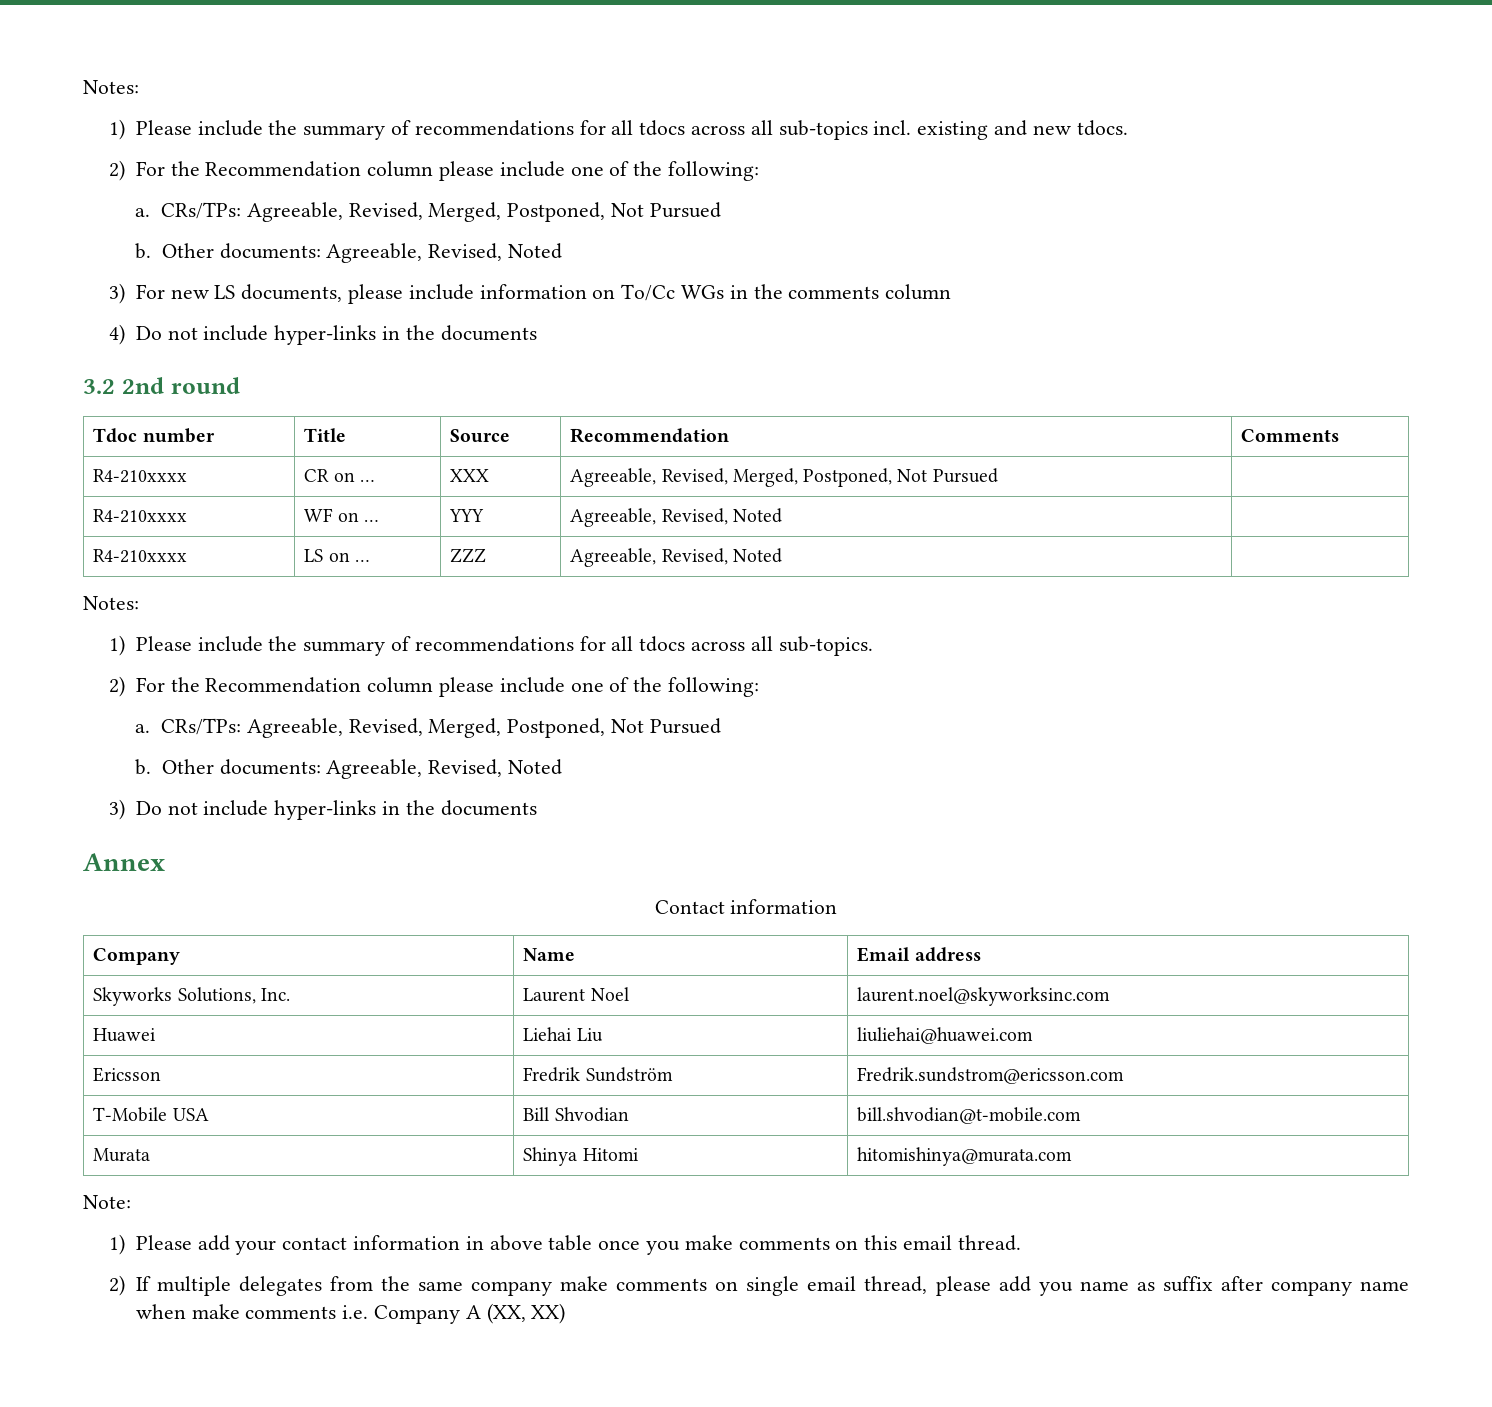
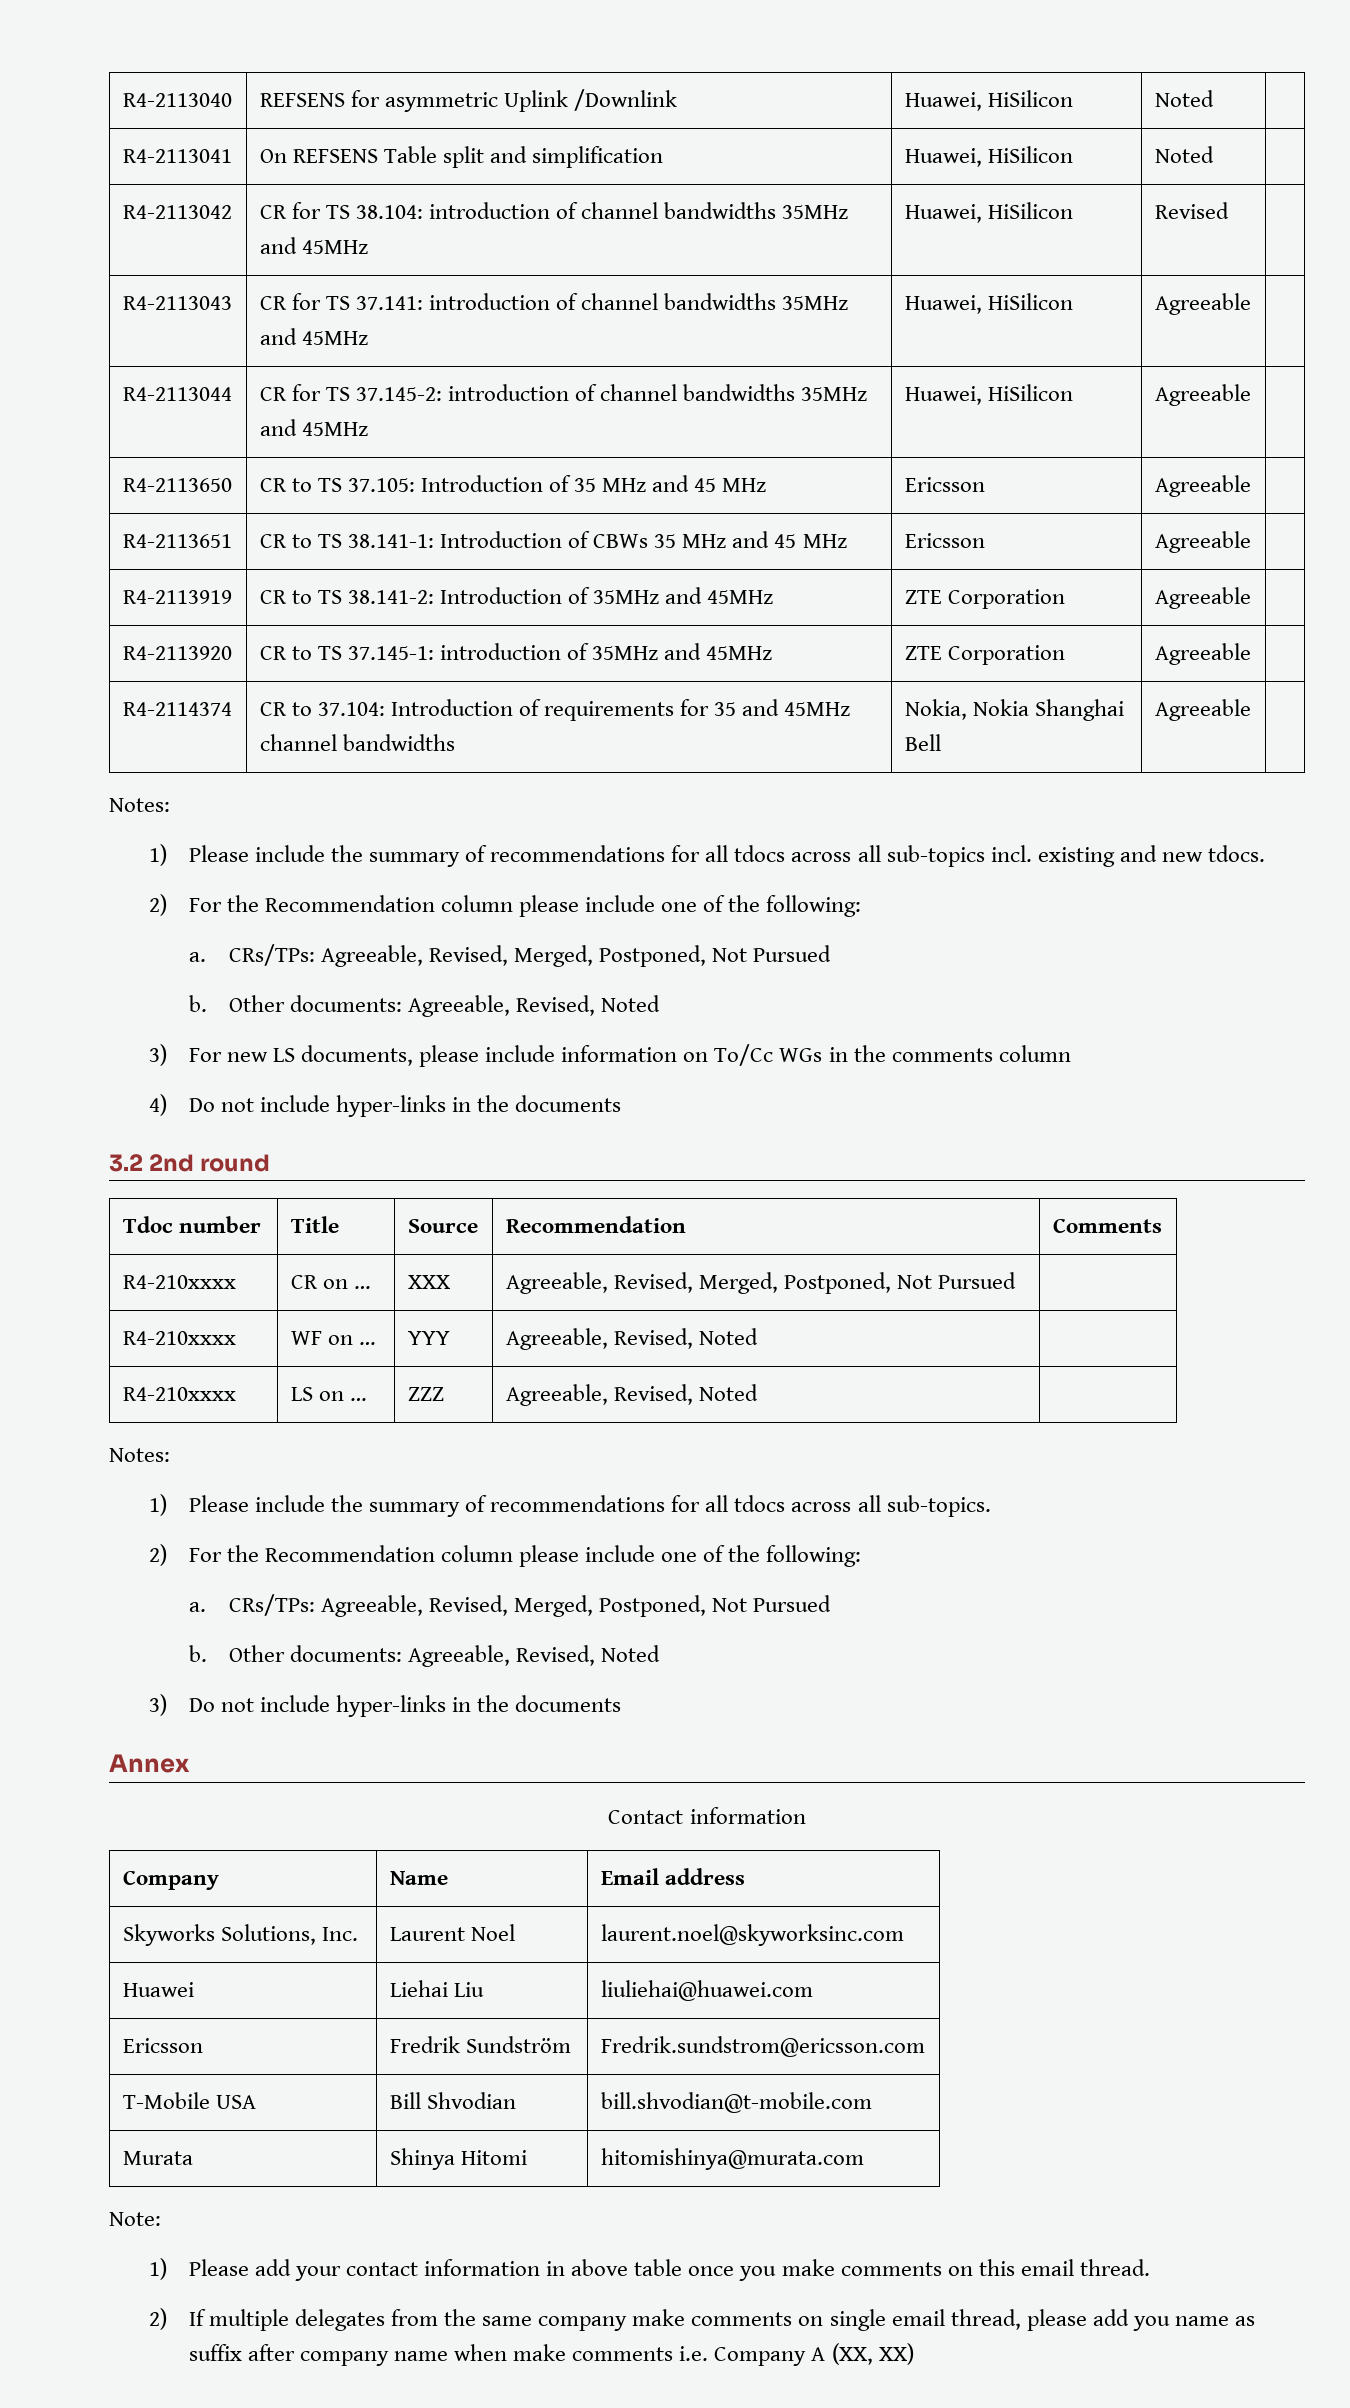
+ R4-2113040 | REFSENS for asymmetric Uplink /Downlink | Huawei, HiSilicon | Noted |
+ R4-2113041 | On REFSENS Table split and simplification | Huawei, HiSilicon | Noted |
+ R4-2113042 | CR for TS 38.104: introduction of channel bandwidths 35MHz and 45MHz | Huawei, HiSilicon | Revised |
+ R4-2113043 | CR for TS 37.141: introduction of channel bandwidths 35MHz and 45MHz | Huawei, HiSilicon | Agreeable |
+ R4-2113044 | CR for TS 37.145-2: introduction of channel bandwidths 35MHz and 45MHz | Huawei, HiSilicon | Agreeable |
+ R4-2113650 | CR to TS 37.105: Introduction of 35 MHz and 45 MHz | Ericsson | Agreeable |
+ R4-2113651 | CR to TS 38.141-1: Introduction of CBWs 35 MHz and 45 MHz | Ericsson | Agreeable |
+ R4-2113919 | CR to TS 38.141-2: Introduction of 35MHz and 45MHz | ZTE Corporation | Agreeable |
+ R4-2113920 | CR to TS 37.145-1: introduction of 35MHz and 45MHz | ZTE Corporation | Agreeable |
+ R4-2114374 | CR to 37.104: Introduction of requirements for 35 and 45MHz channel bandwidths | Nokia, Nokia Shanghai Bell | Agreeable |

